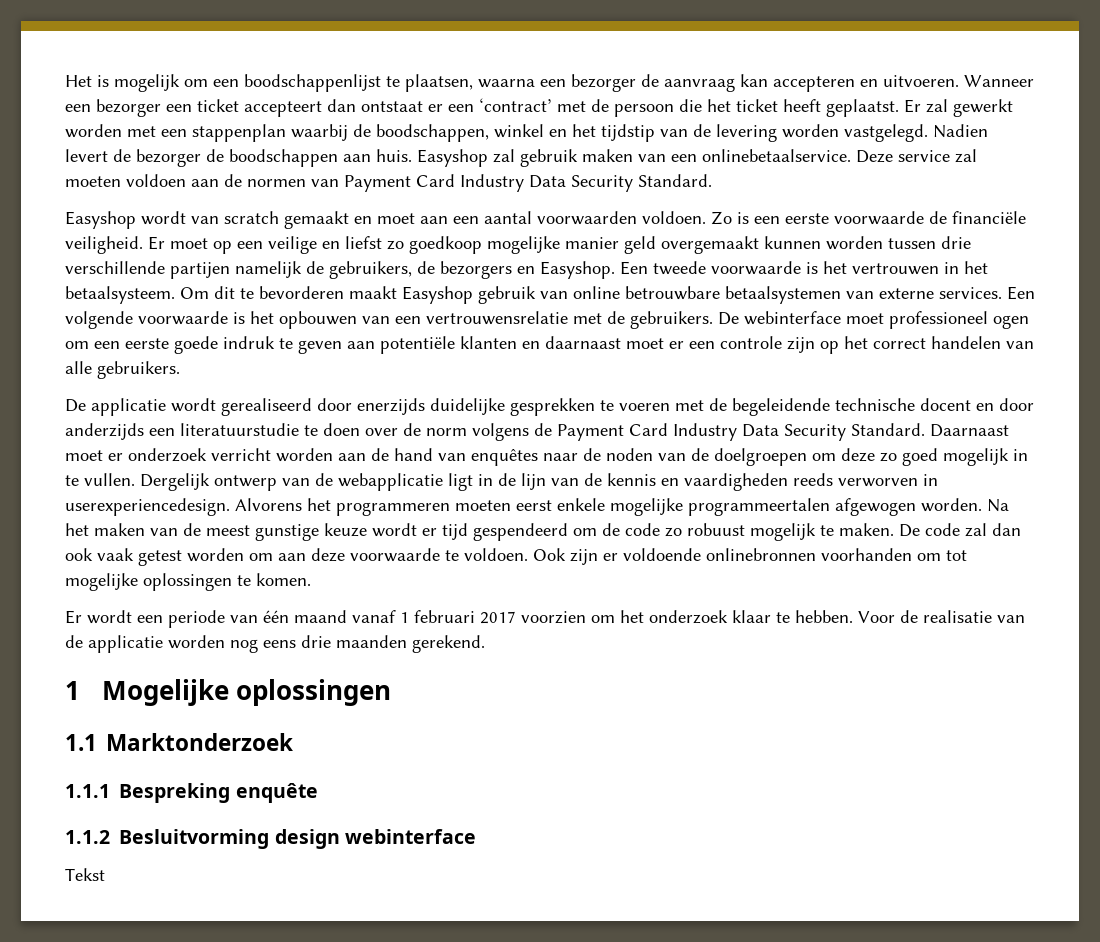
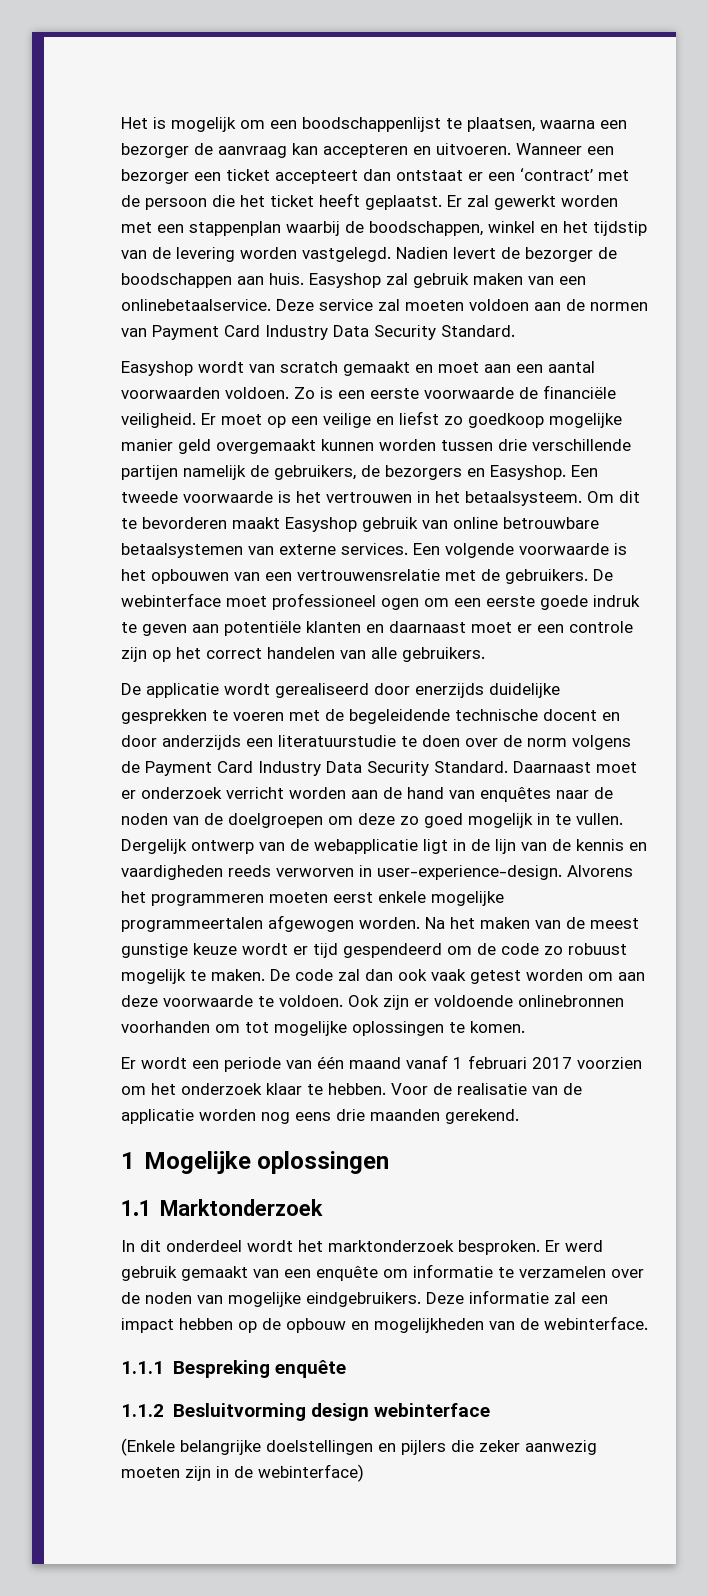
- Dergelijk ontwerp van de webapplicatie ligt in de lijn van de kennis en vaardigheden reeds verworven in userexperiencedesign.
+ Dergelijk ontwerp van de webapplicatie ligt in de lijn van de kennis en vaardigheden reeds verworven in user-experience-design.
+ In dit onderdeel wordt het marktonderzoek besproken. Er werd gebruik gemaakt van een enquête om informatie te verzamelen over de noden van mogelijke eindgebruikers. Deze informatie zal een impact hebben op de opbouw en mogelijkheden van de webinterface.
- Tekst
+ (Enkele belangrijke doelstellingen en pijlers die zeker aanwezig moeten zijn in de webinterface)

